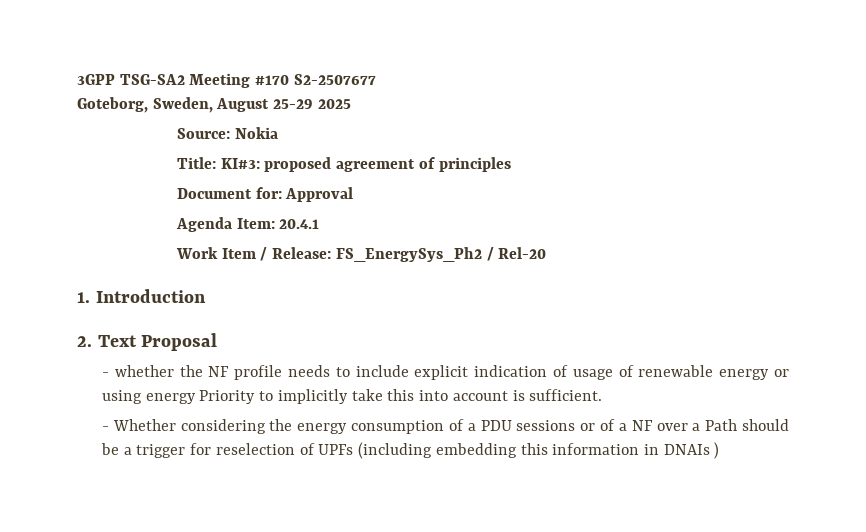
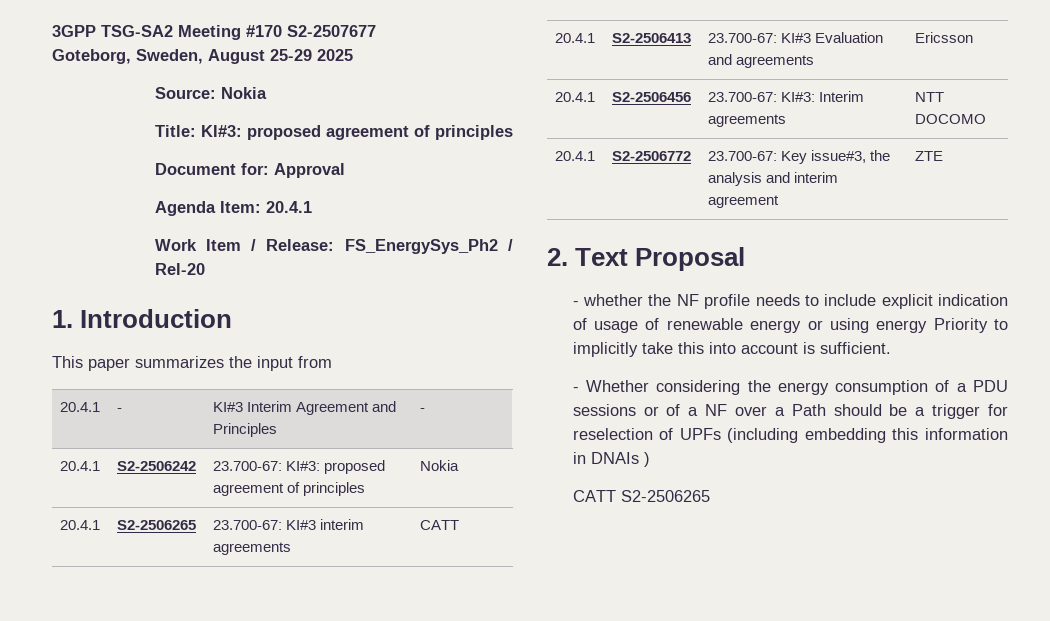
+ This paper summarizes the input from
+ 20.4.1 | - | KI#3 Interim Agreement and Principles | -
+ 20.4.1 | S2-2506242 | 23.700-67: KI#3: proposed agreement of principles | Nokia
+ 20.4.1 | S2-2506265 | 23.700-67: KI#3 interim agreements | CATT
+ 20.4.1 | S2-2506413 | 23.700-67: KI#3 Evaluation and agreements | Ericsson
+ 20.4.1 | S2-2506456 | 23.700-67: KI#3: Interim agreements | NTT DOCOMO
+ 20.4.1 | S2-2506772 | 23.700-67: Key issue#3, the analysis and interim agreement | ZTE
+ CATT S2-2506265

